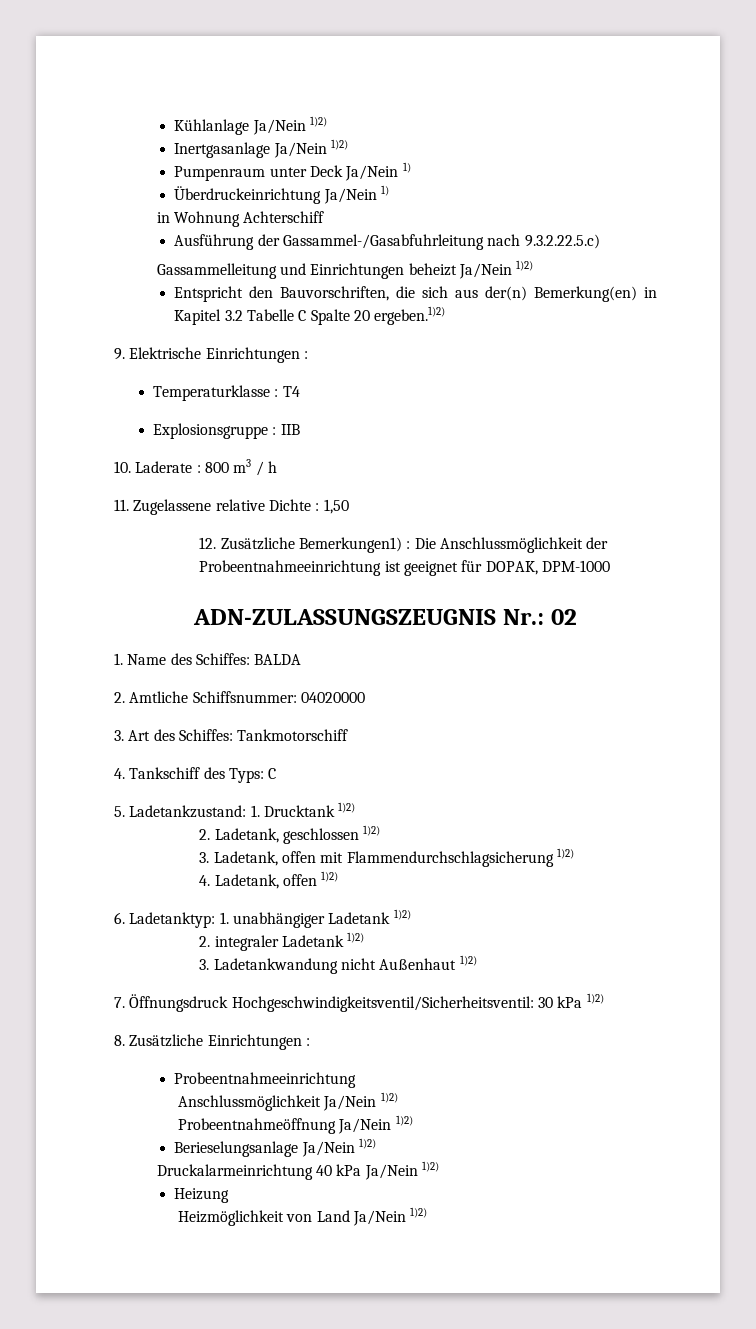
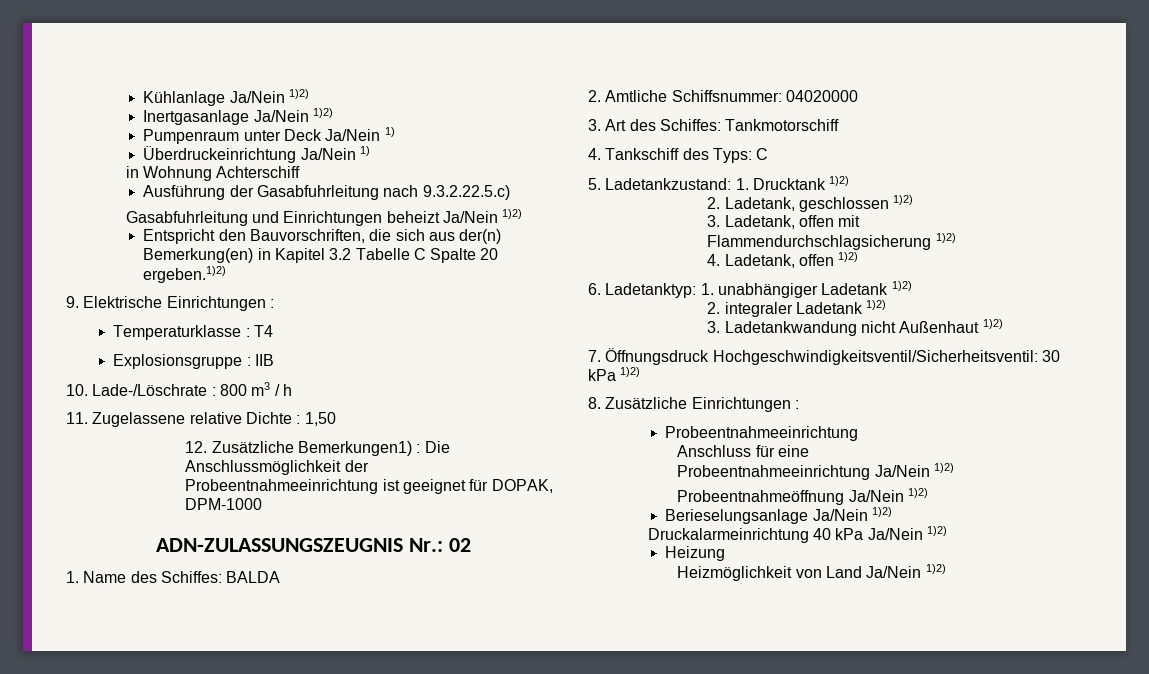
- Ausführung der Gassammel-/Gasabfuhrleitung nach 9.3.2.22.5.c)
+ Ausführung der Gasabfuhrleitung nach 9.3.2.22.5.c)
- Gassammelleitung und Einrichtungen beheizt Ja/Nein 1)2)
+ Gasabfuhrleitung und Einrichtungen beheizt Ja/Nein 1)2)
- 10. Laderate : 800 m3 / h
+ 10. Lade-/Löschrate : 800 m3 / h
- Anschlussmöglichkeit Ja/Nein 1)2)
+ Anschluss für eine
+ Probeentnahmeeinrichtung Ja/Nein 1)2)

